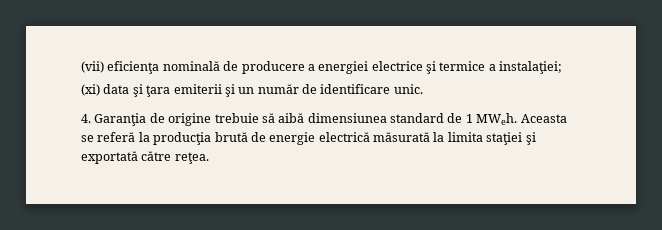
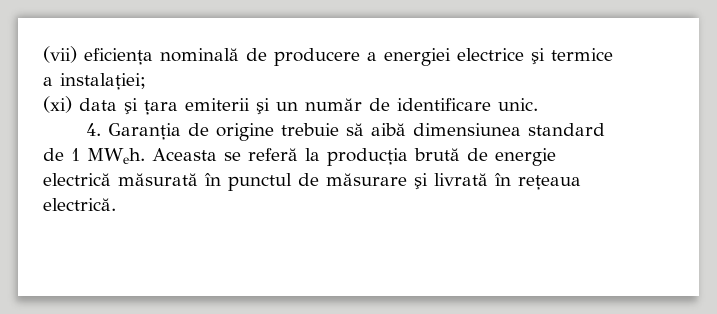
- Aceasta se referă la producţia brută de energie electrică măsurată la limita staţiei şi exportată către reţea.
+ Aceasta se referă la producţia brută de energie electrică măsurată în punctul de măsurare şi livrată în reţeaua electrică.

